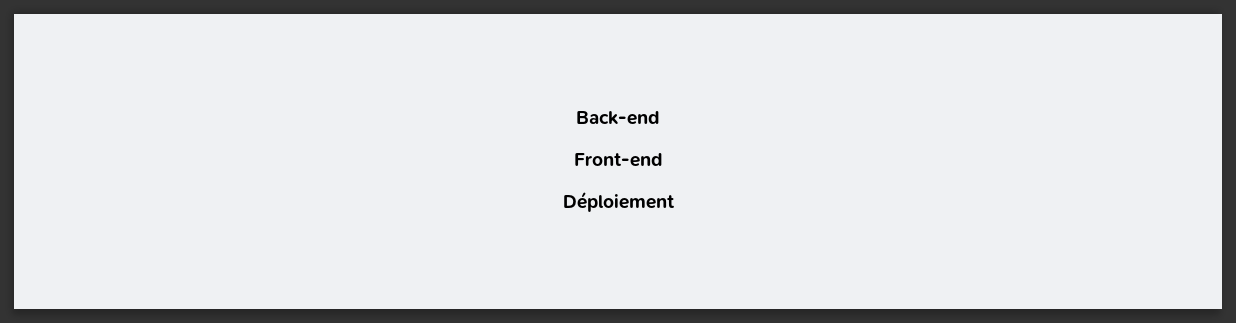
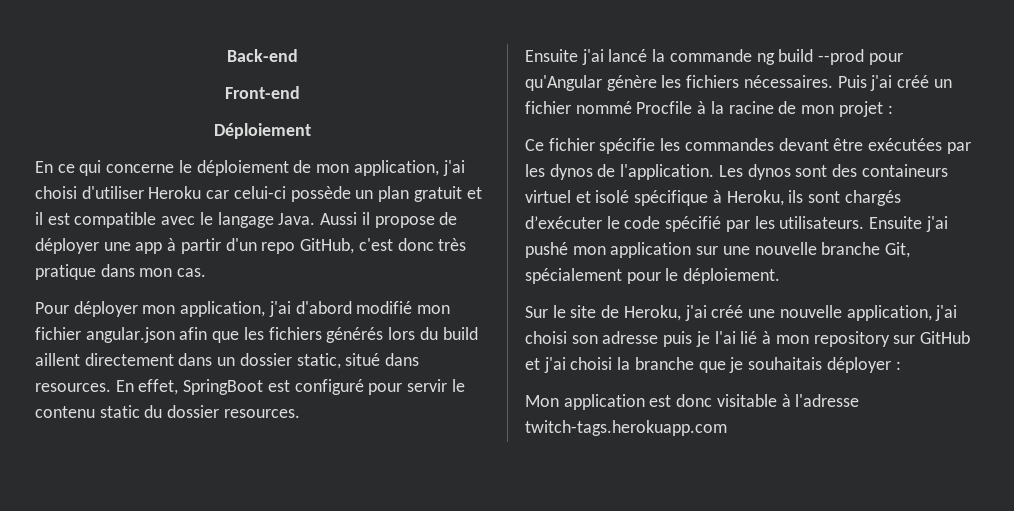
+ En ce qui concerne le déploiement de mon application, j'ai choisi d'utiliser Heroku car celui-ci possède un plan gratuit et il est compatible avec le langage Java. Aussi il propose de déployer une app à partir d'un repo GitHub, c'est donc très pratique dans mon cas.
+ Pour déployer mon application, j'ai d'abord modifié mon fichier angular.json afin que les fichiers générés lors du build aillent directement dans un dossier static, situé dans resources. En effet, SpringBoot est configuré pour servir le contenu static du dossier resources.
+ Ensuite j'ai lancé la commande ng build --prod pour qu'Angular génère les fichiers nécessaires. Puis j'ai créé un fichier nommé Procfile à la racine de mon projet :
+ Ce fichier spécifie les commandes devant être exécutées par les dynos de l'application. Les dynos sont des containeurs virtuel et isolé spécifique à Heroku, ils sont chargés d’exécuter le code spécifié par les utilisateurs. Ensuite j'ai pushé mon application sur une nouvelle branche Git, spécialement pour le déploiement.
+ Sur le site de Heroku, j'ai créé une nouvelle application, j'ai choisi son adresse puis je l'ai lié à mon repository sur GitHub et j'ai choisi la branche que je souhaitais déployer :
+ Mon application est donc visitable à l'adresse twitch-tags.herokuapp.com

